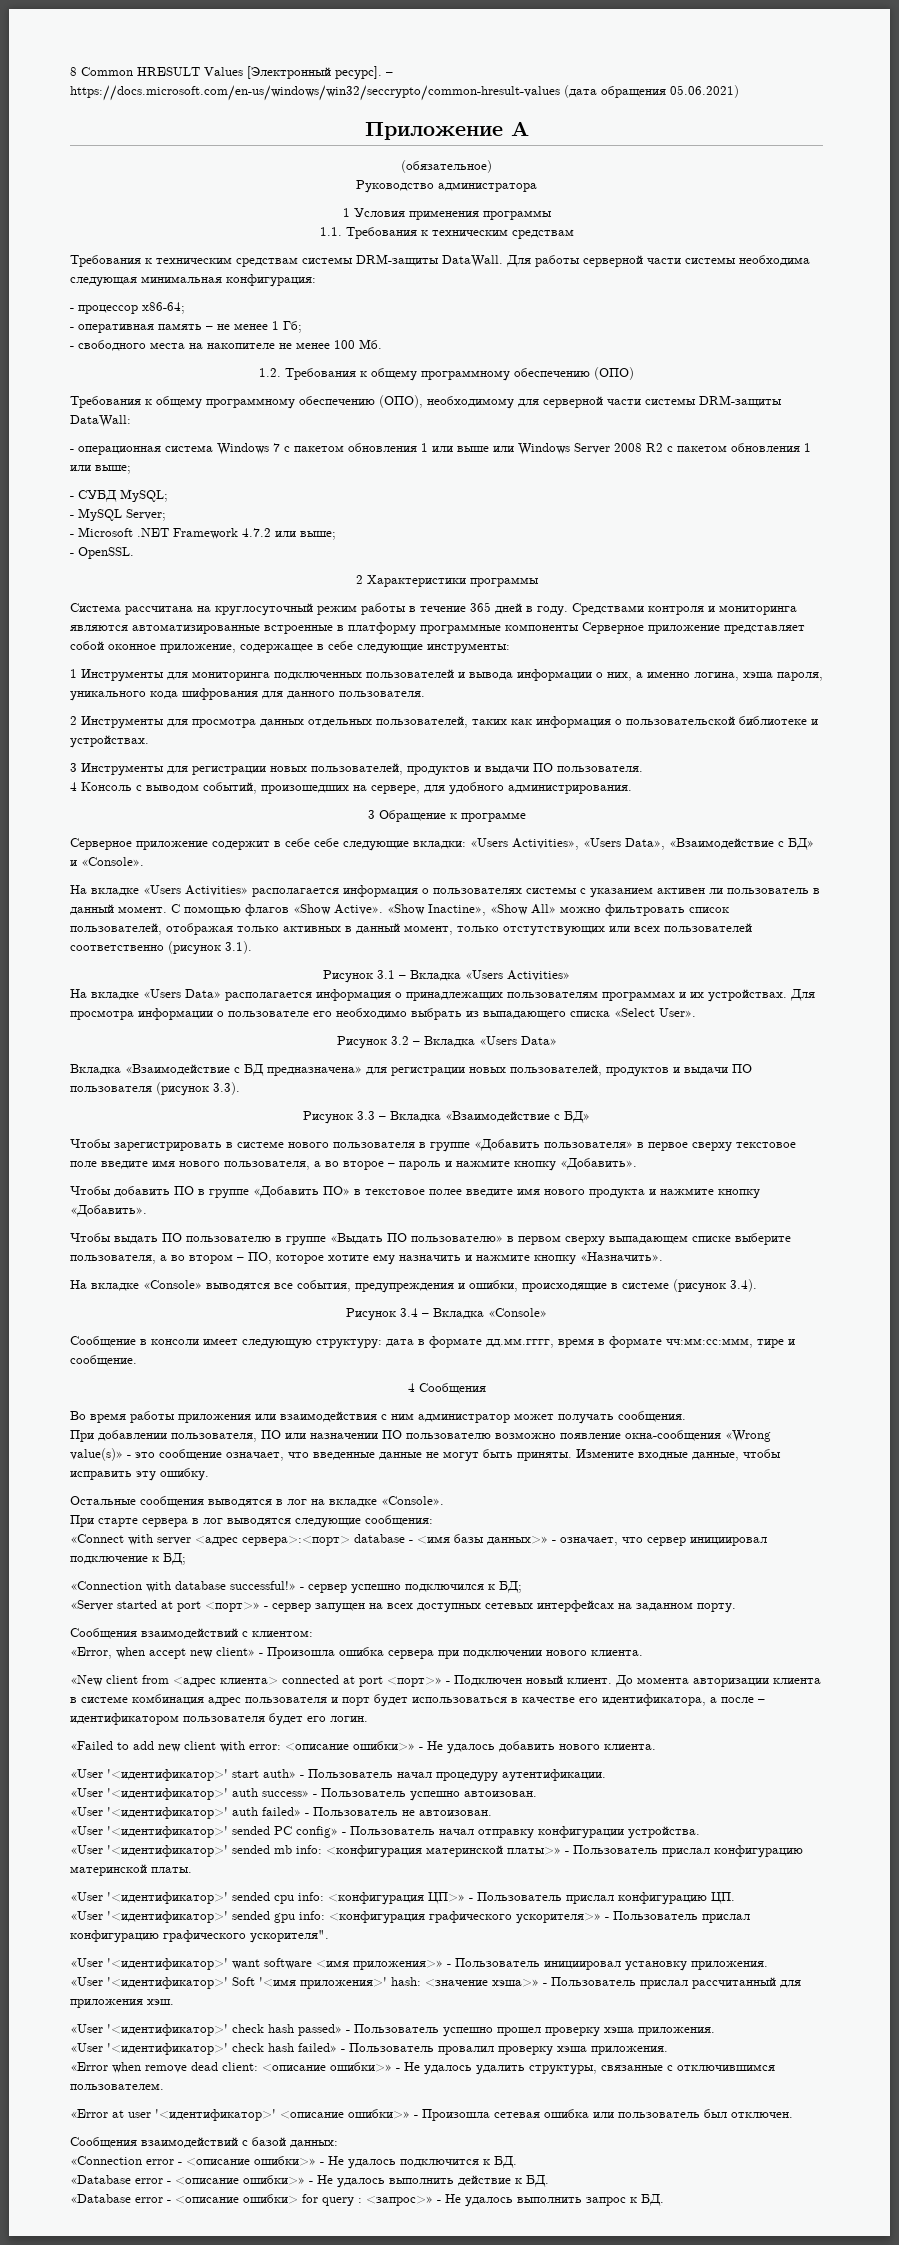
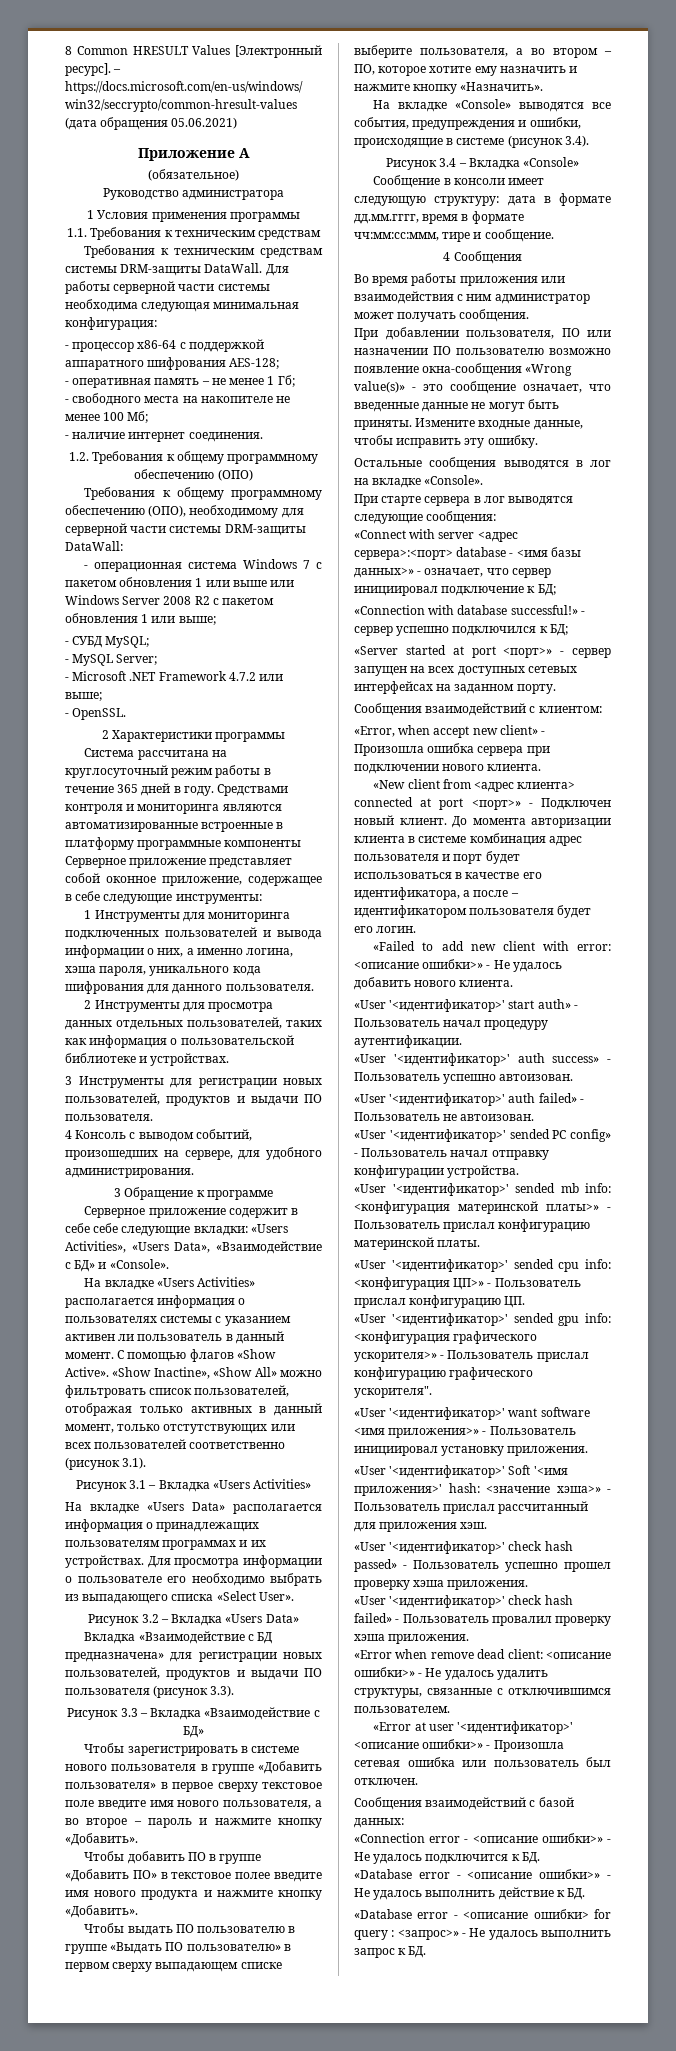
- - процессор x86-64;
+ - процессор x86-64 с поддержкой аппаратного шифрования AES-128;
- - свободного места на накопителе не менее 100 Мб.
+ - свободного места на накопителе не менее 100 Мб;
+ - наличие интернет соединения.

